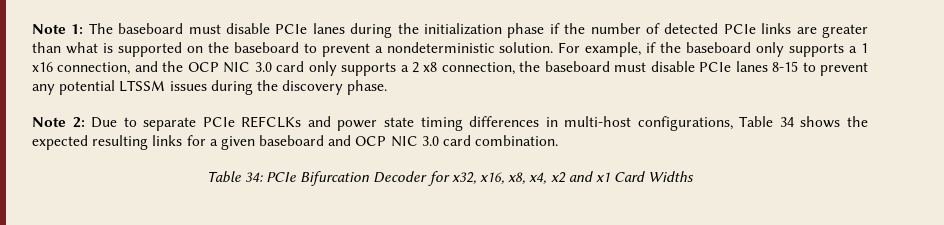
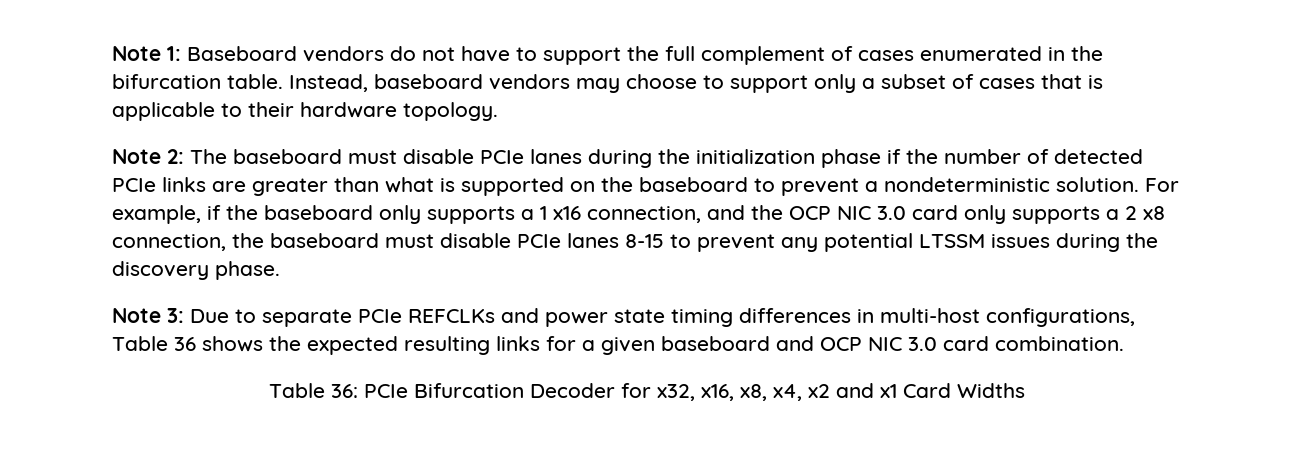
- Note 1: The baseboard must disable PCIe lanes during the initialization phase if the number of detected PCIe links are greater than what is supported on the baseboard to prevent a nondeterministic solution.
+ Note 1: Baseboard vendors do not have to support the full complement of cases enumerated in the bifurcation table. Instead, baseboard vendors may choose to support only a subset of cases that is applicable to their hardware topology.
+ Note 2: The baseboard must disable PCIe lanes during the initialization phase if the number of detected PCIe links are greater than what is supported on the baseboard to prevent a nondeterministic solution.
- Note 2: Due to separate PCIe REFCLKs and power state timing differences in multi-host configurations, Table 34 shows the expected resulting links for a given baseboard and OCP NIC 3.0 card combination.
+ Note 3: Due to separate PCIe REFCLKs and power state timing differences in multi-host configurations, Table 36 shows the expected resulting links for a given baseboard and OCP NIC 3.0 card combination.
- Table 34: PCIe Bifurcation Decoder for x32, x16, x8, x4, x2 and x1 Card Widths
+ Table 36: PCIe Bifurcation Decoder for x32, x16, x8, x4, x2 and x1 Card Widths

